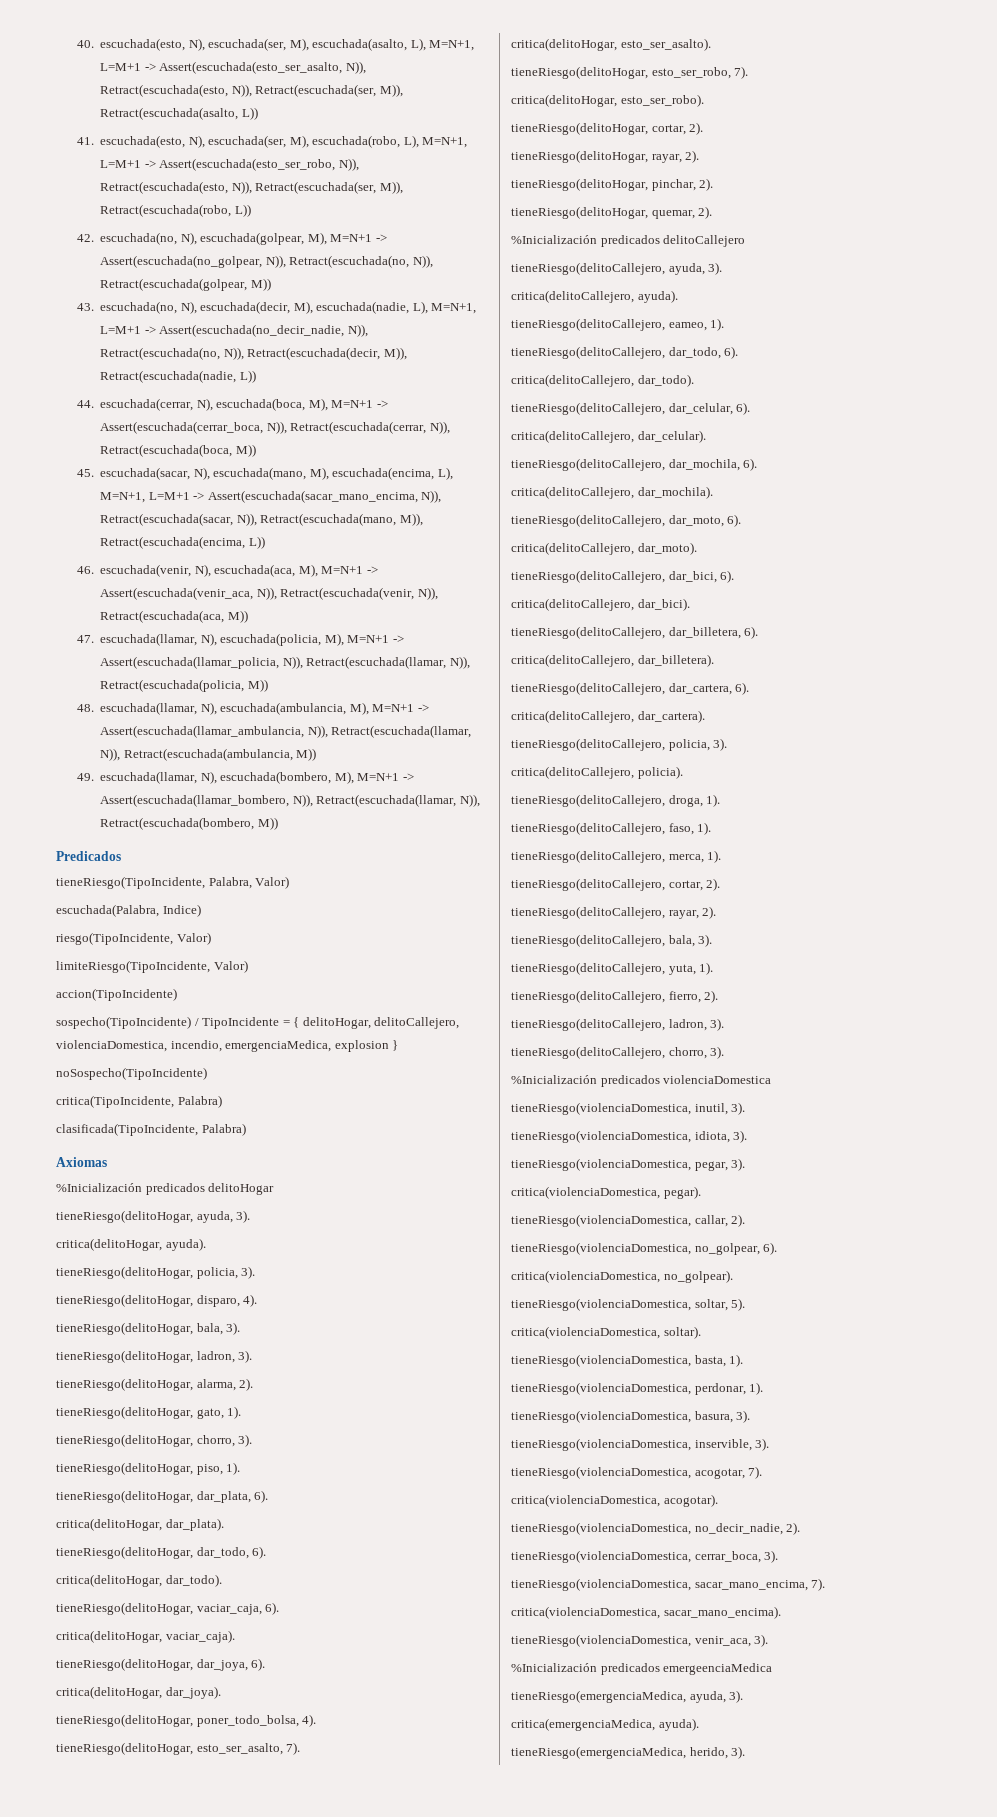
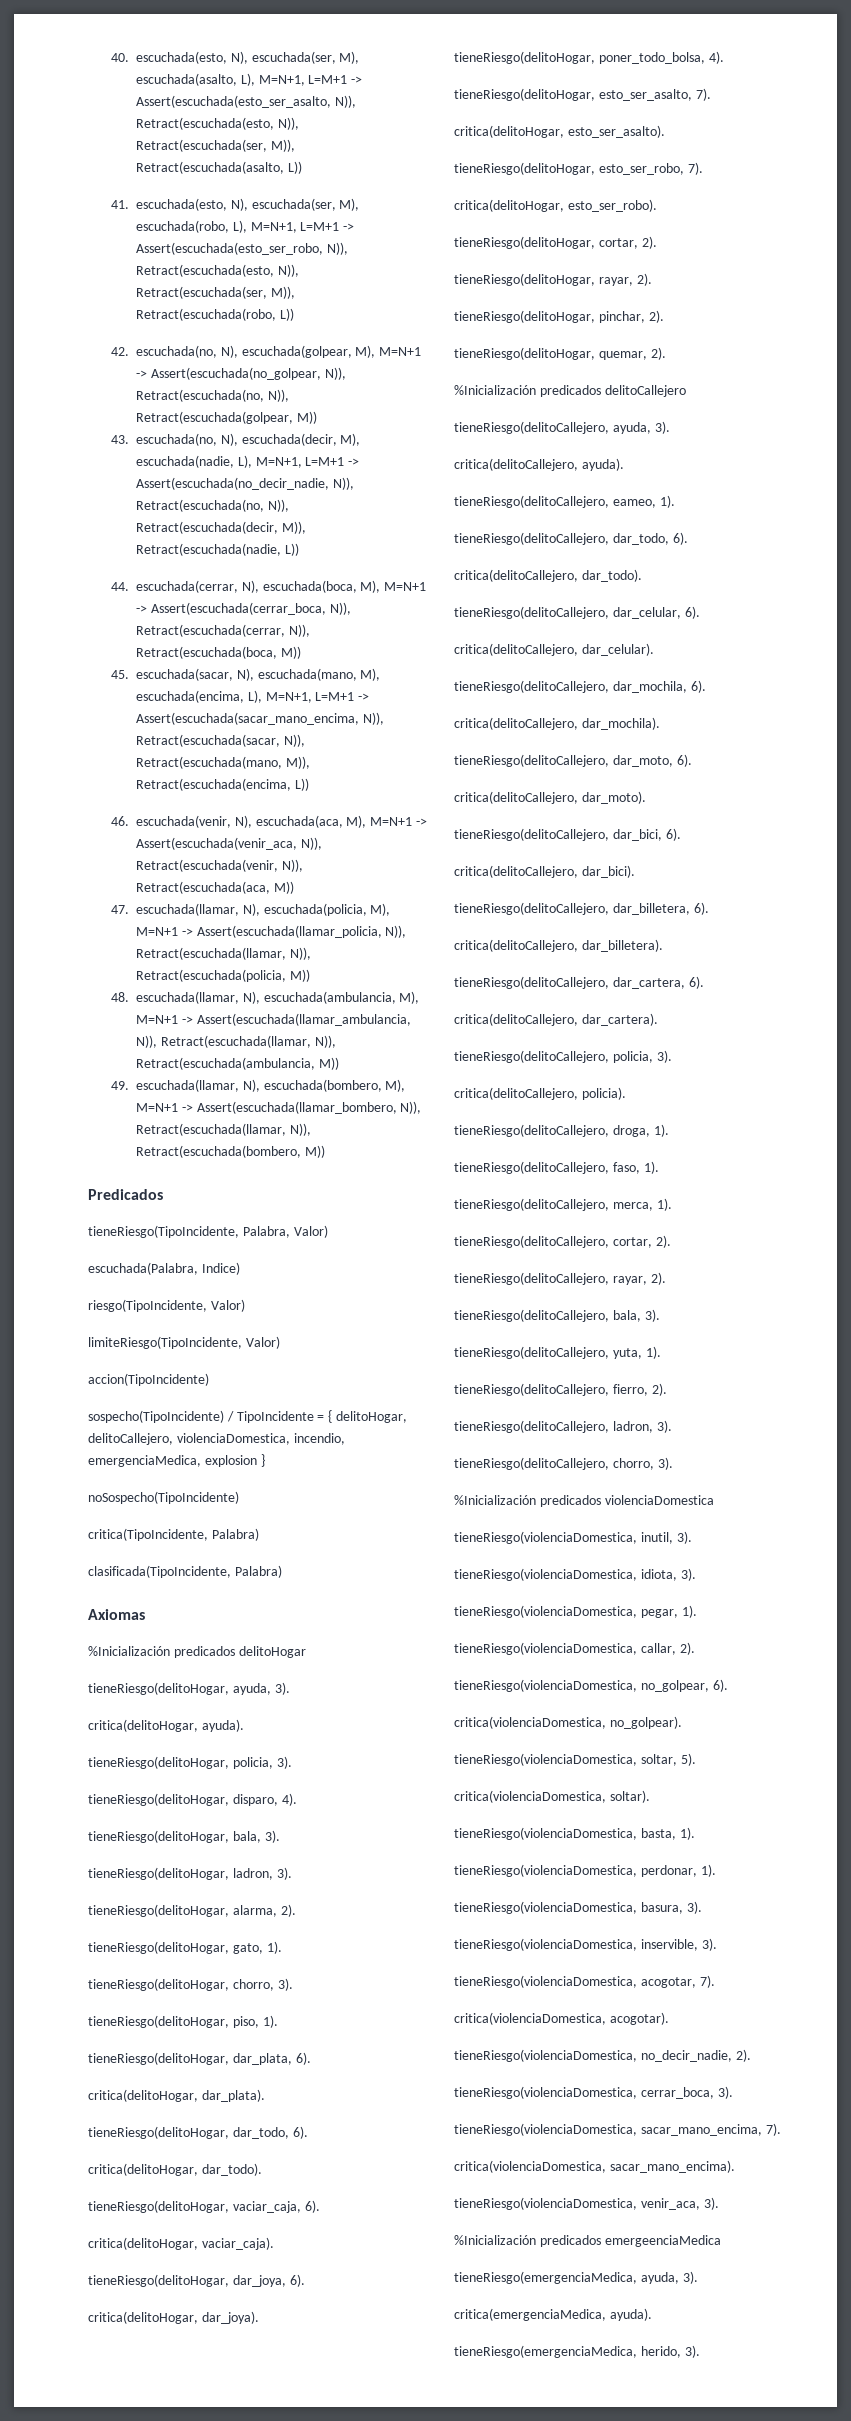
- tieneRiesgo(violenciaDomestica, pegar, 3).
- critica(violenciaDomestica, pegar).
+ tieneRiesgo(violenciaDomestica, pegar, 1).

